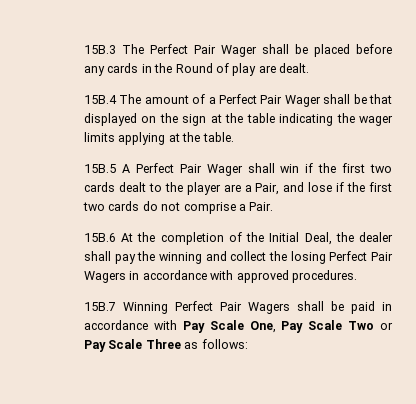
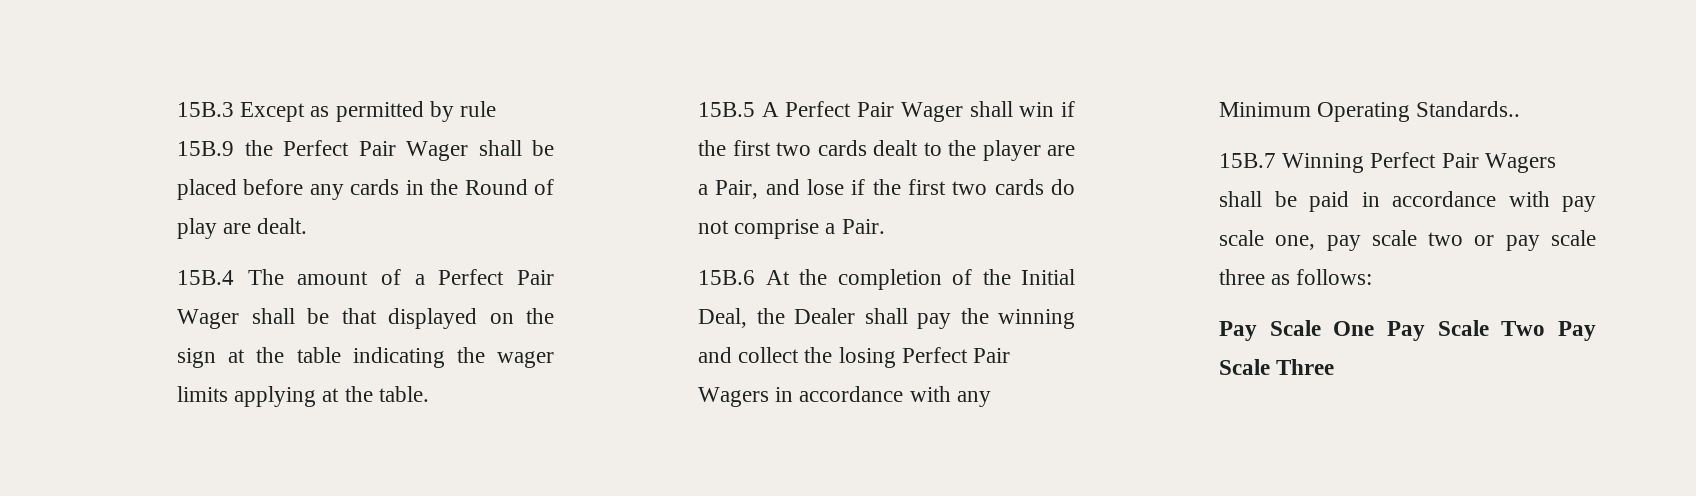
- 15B.3 The Perfect Pair Wager shall be placed before any cards in the Round of play are dealt.
+ 15B.3 Except as permitted by rule 15B.9 the Perfect Pair Wager shall be placed before any cards in the Round of play are dealt.
- 15B.6 At the completion of the Initial Deal, the dealer shall pay the winning and collect the losing Perfect Pair Wagers in accordance with approved procedures.
+ 15B.6 At the completion of the Initial Deal, the Dealer shall pay the winning and collect the losing Perfect Pair Wagers in accordance with any Minimum Operating Standards..
- 15B.7 Winning Perfect Pair Wagers shall be paid in accordance with Pay Scale One, Pay Scale Two or Pay Scale Three as follows:
+ 15B.7 Winning Perfect Pair Wagers shall be paid in accordance with pay scale one, pay scale two or pay scale three as follows:
+ Pay Scale One Pay Scale Two Pay Scale Three

